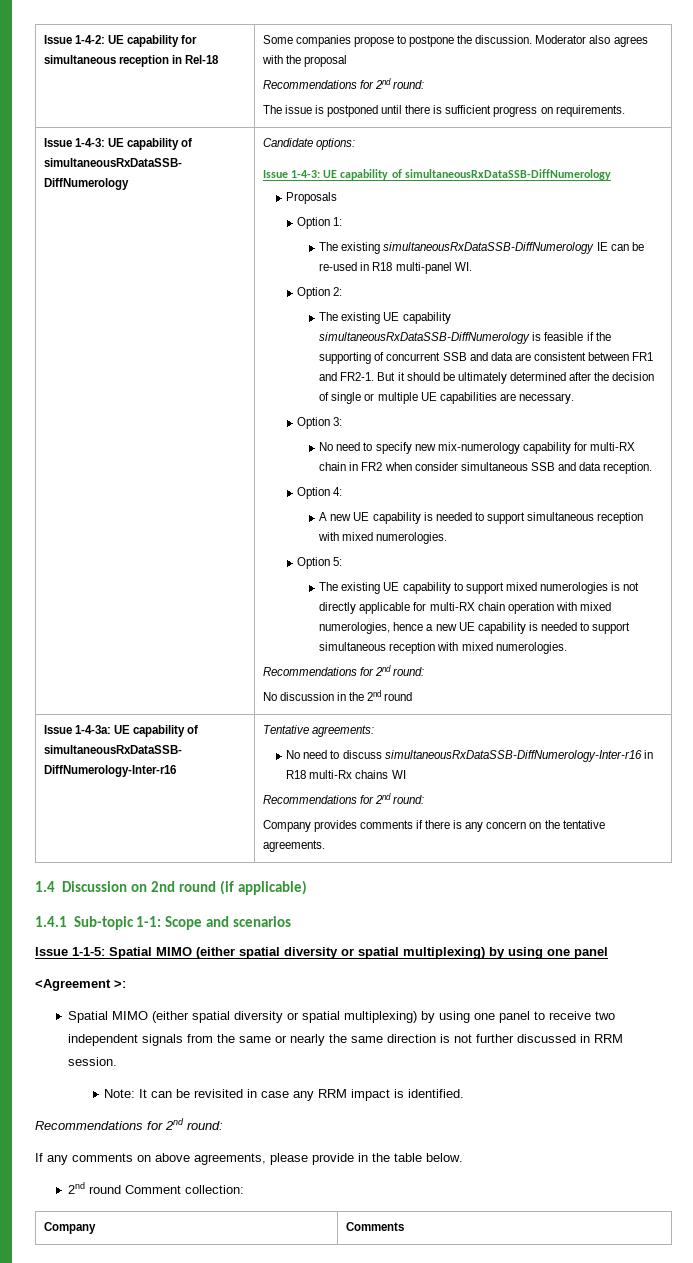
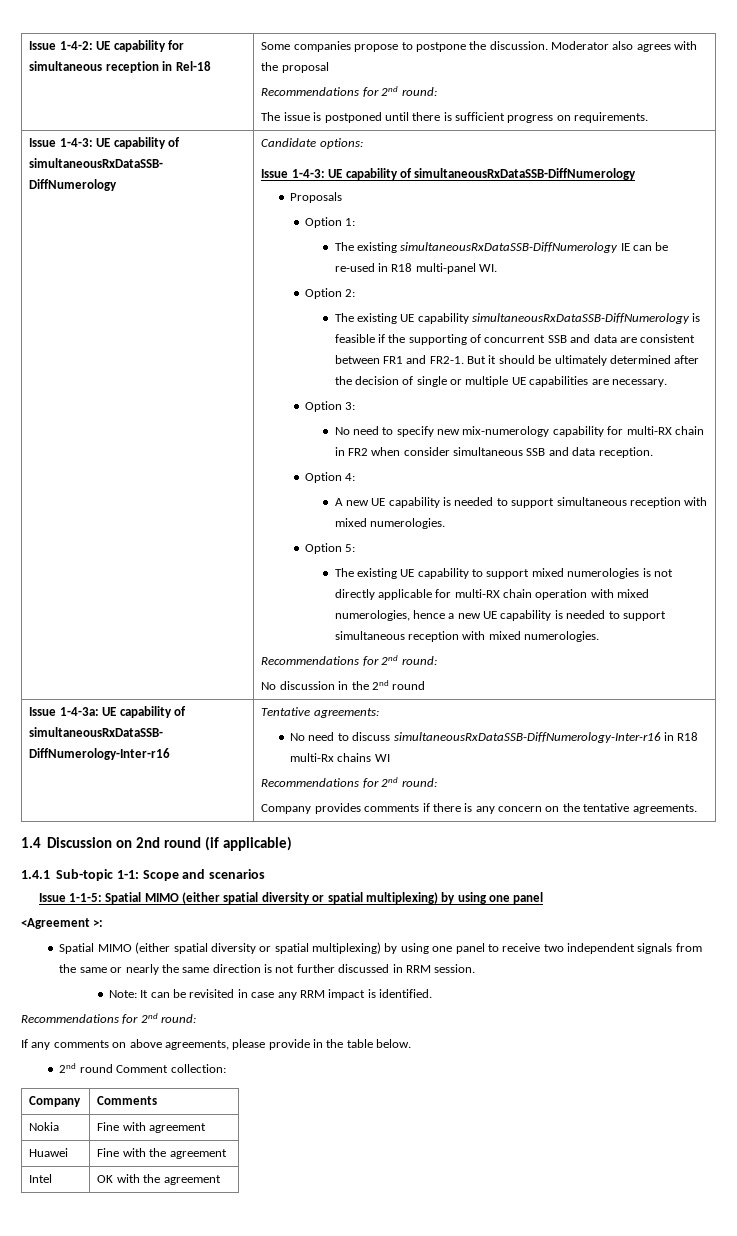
+ Nokia | Fine with agreement
+ Huawei | Fine with the agreement
+ Intel | OK with the agreement

